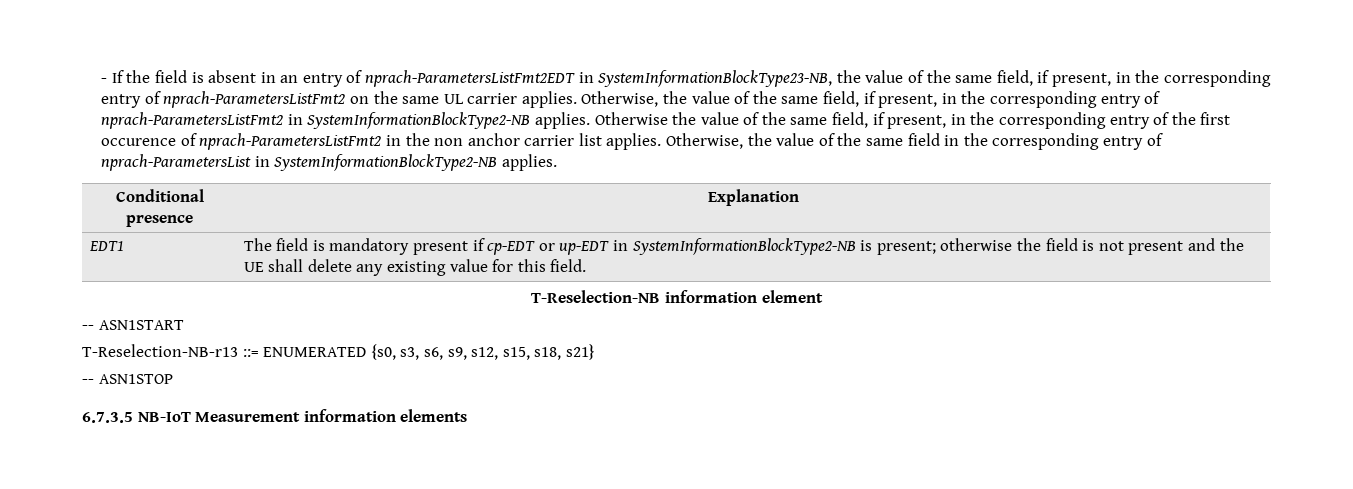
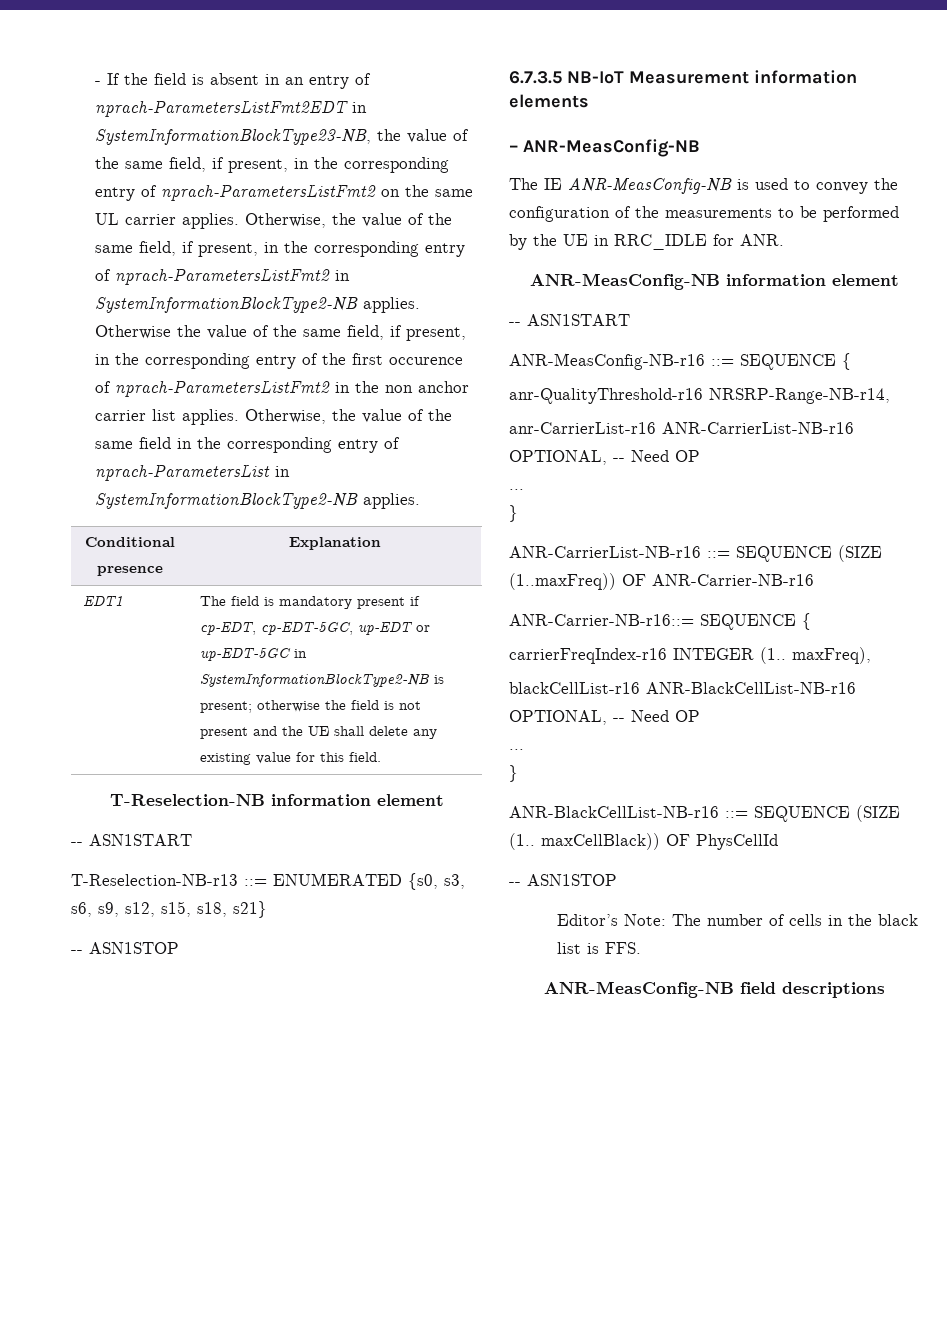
- EDT1 | The field is mandatory present if cp-EDT or up-EDT in SystemInformationBlockType2-NB is present; otherwise the field is not present and the UE shall delete any existing value for this field.
+ EDT1 | The field is mandatory present if cp-EDT, cp-EDT-5GC, up-EDT or up-EDT-5GC in SystemInformationBlockType2-NB is present; otherwise the field is not present and the UE shall delete any existing value for this field.
+ – ANR-MeasConfig-NB
+ The IE ANR-MeasConfig-NB is used to convey the configuration of the measurements to be performed by the UE in RRC_IDLE for ANR.
+ ANR-MeasConfig-NB information element
+ -- ASN1START
+ ANR-MeasConfig-NB-r16 ::= SEQUENCE {
+ anr-QualityThreshold-r16 NRSRP-Range-NB-r14,
+ anr-CarrierList-r16 ANR-CarrierList-NB-r16 OPTIONAL, -- Need OP
+ ...
+ }
+ ANR-CarrierList-NB-r16 ::= SEQUENCE (SIZE (1..maxFreq)) OF ANR-Carrier-NB-r16
+ ANR-Carrier-NB-r16::= SEQUENCE {
+ carrierFreqIndex-r16 INTEGER (1.. maxFreq),
+ blackCellList-r16 ANR-BlackCellList-NB-r16 OPTIONAL, -- Need OP
+ ...
+ }
+ ANR-BlackCellList-NB-r16 ::= SEQUENCE (SIZE (1.. maxCellBlack)) OF PhysCellId
+ -- ASN1STOP
+ Editor’s Note: The number of cells in the black list is FFS.
+ ANR-MeasConfig-NB field descriptions

